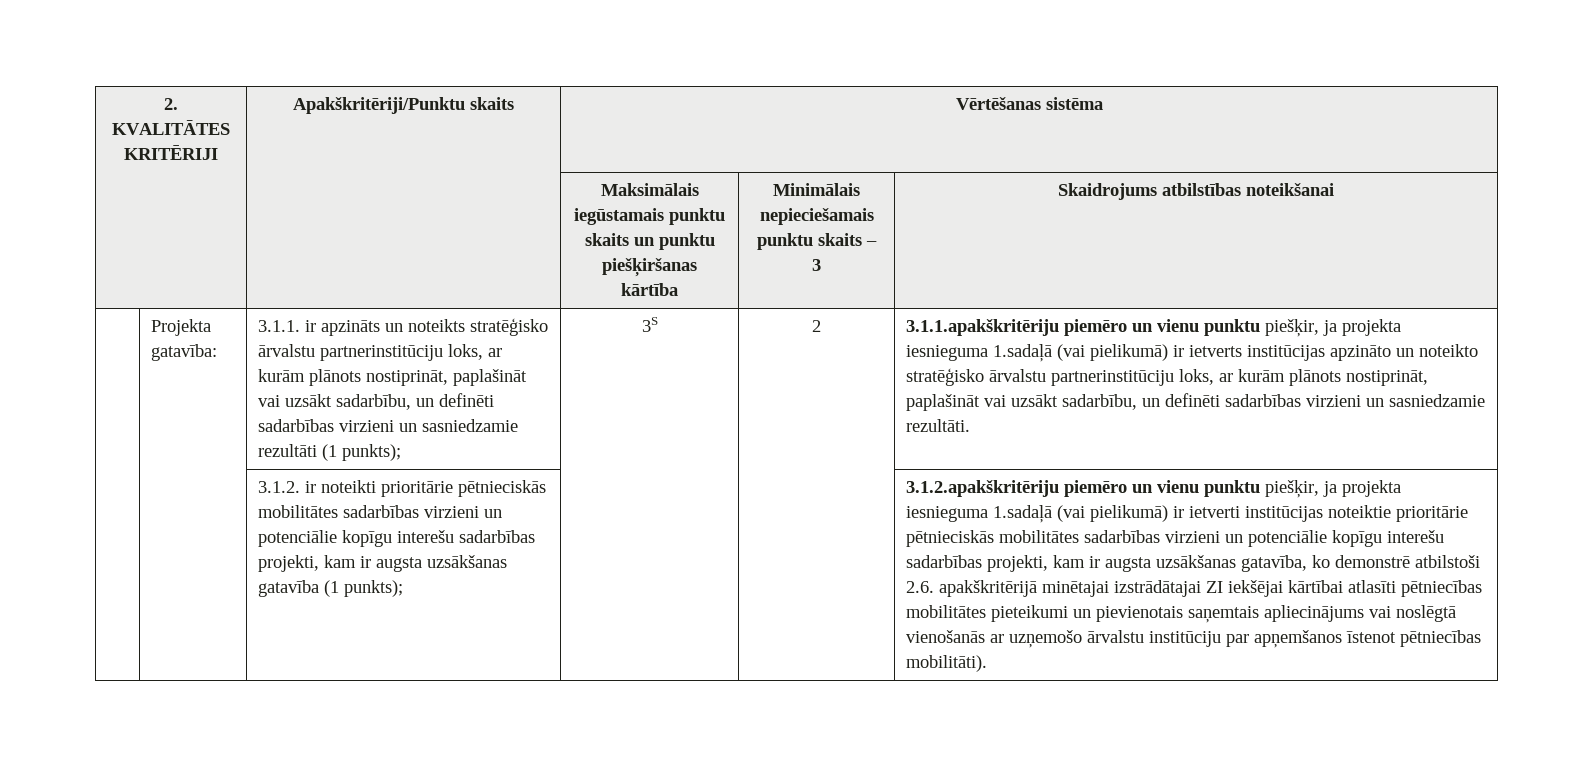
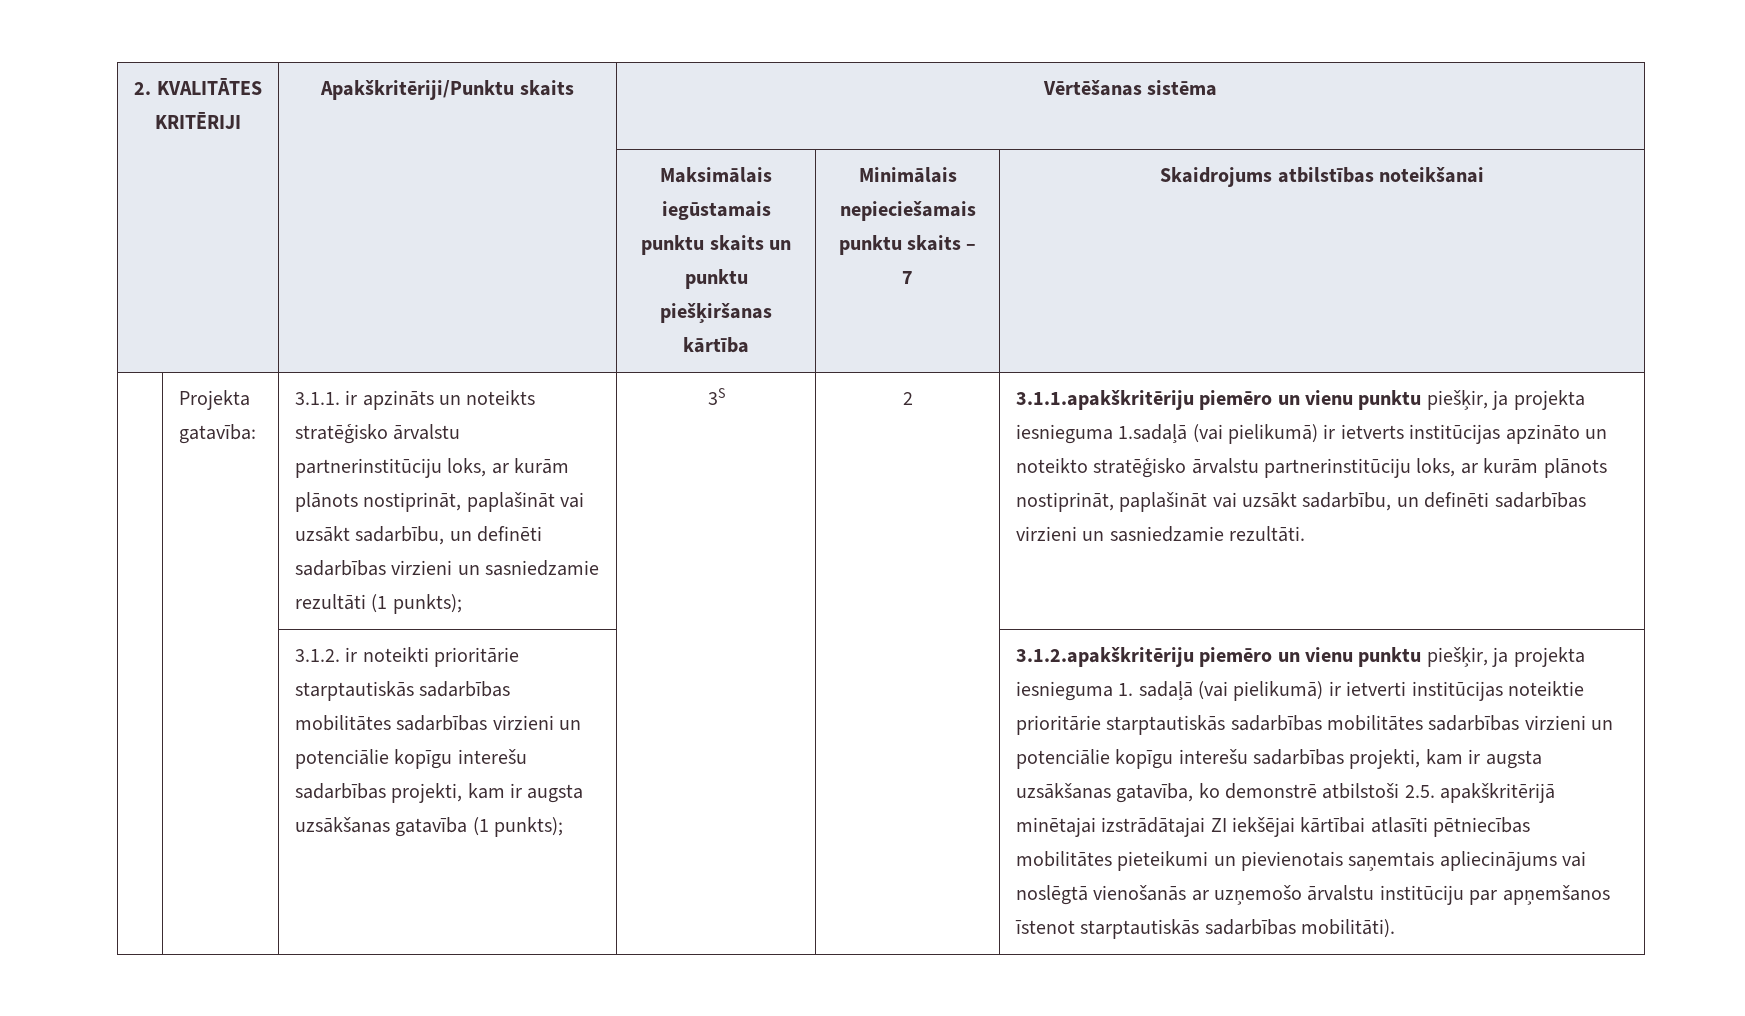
- | | Maksimālais iegūstamais punktu skaits un punktu piešķiršanas kārtība | Minimālais nepieciešamais punktu skaits – 3 | Skaidrojums atbilstības noteikšanai
+ | | Maksimālais iegūstamais punktu skaits un punktu piešķiršanas kārtība | Minimālais nepieciešamais punktu skaits – 7 | Skaidrojums atbilstības noteikšanai
- 3.1.2. ir noteikti prioritārie pētnieciskās mobilitātes sadarbības virzieni un potenciālie kopīgu interešu sadarbības projekti, kam ir augsta uzsākšanas gatavība (1 punkts);
+ 3.1.2. ir noteikti prioritārie starptautiskās sadarbības mobilitātes sadarbības virzieni un potenciālie kopīgu interešu sadarbības projekti, kam ir augsta uzsākšanas gatavība (1 punkts);
- 3.1.2.apakškritēriju piemēro un vienu punktu piešķir, ja projekta iesnieguma 1.sadaļā (vai pielikumā) ir ietverti institūcijas noteiktie prioritārie pētnieciskās mobilitātes sadarbības virzieni un potenciālie kopīgu interešu sadarbības projekti, kam ir augsta uzsākšanas gatavība, ko demonstrē atbilstoši 2.6. apakškritērijā minētajai izstrādātajai ZI iekšējai kārtībai atlasīti pētniecības mobilitātes pieteikumi un pievienotais saņemtais apliecinājums vai noslēgtā vienošanās ar uzņemošo ārvalstu institūciju par apņemšanos īstenot pētniecības mobilitāti).
+ 3.1.2.apakškritēriju piemēro un vienu punktu piešķir, ja projekta iesnieguma 1. sadaļā (vai pielikumā) ir ietverti institūcijas noteiktie prioritārie starptautiskās sadarbības mobilitātes sadarbības virzieni un potenciālie kopīgu interešu sadarbības projekti, kam ir augsta uzsākšanas gatavība, ko demonstrē atbilstoši 2.5. apakškritērijā minētajai izstrādātajai ZI iekšējai kārtībai atlasīti pētniecības mobilitātes pieteikumi un pievienotais saņemtais apliecinājums vai noslēgtā vienošanās ar uzņemošo ārvalstu institūciju par apņemšanos īstenot starptautiskās sadarbības mobilitāti).

